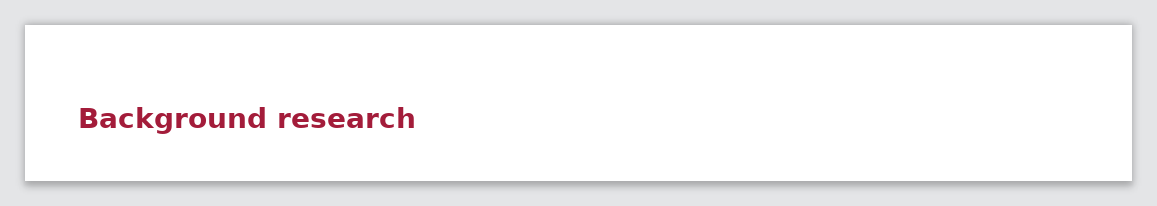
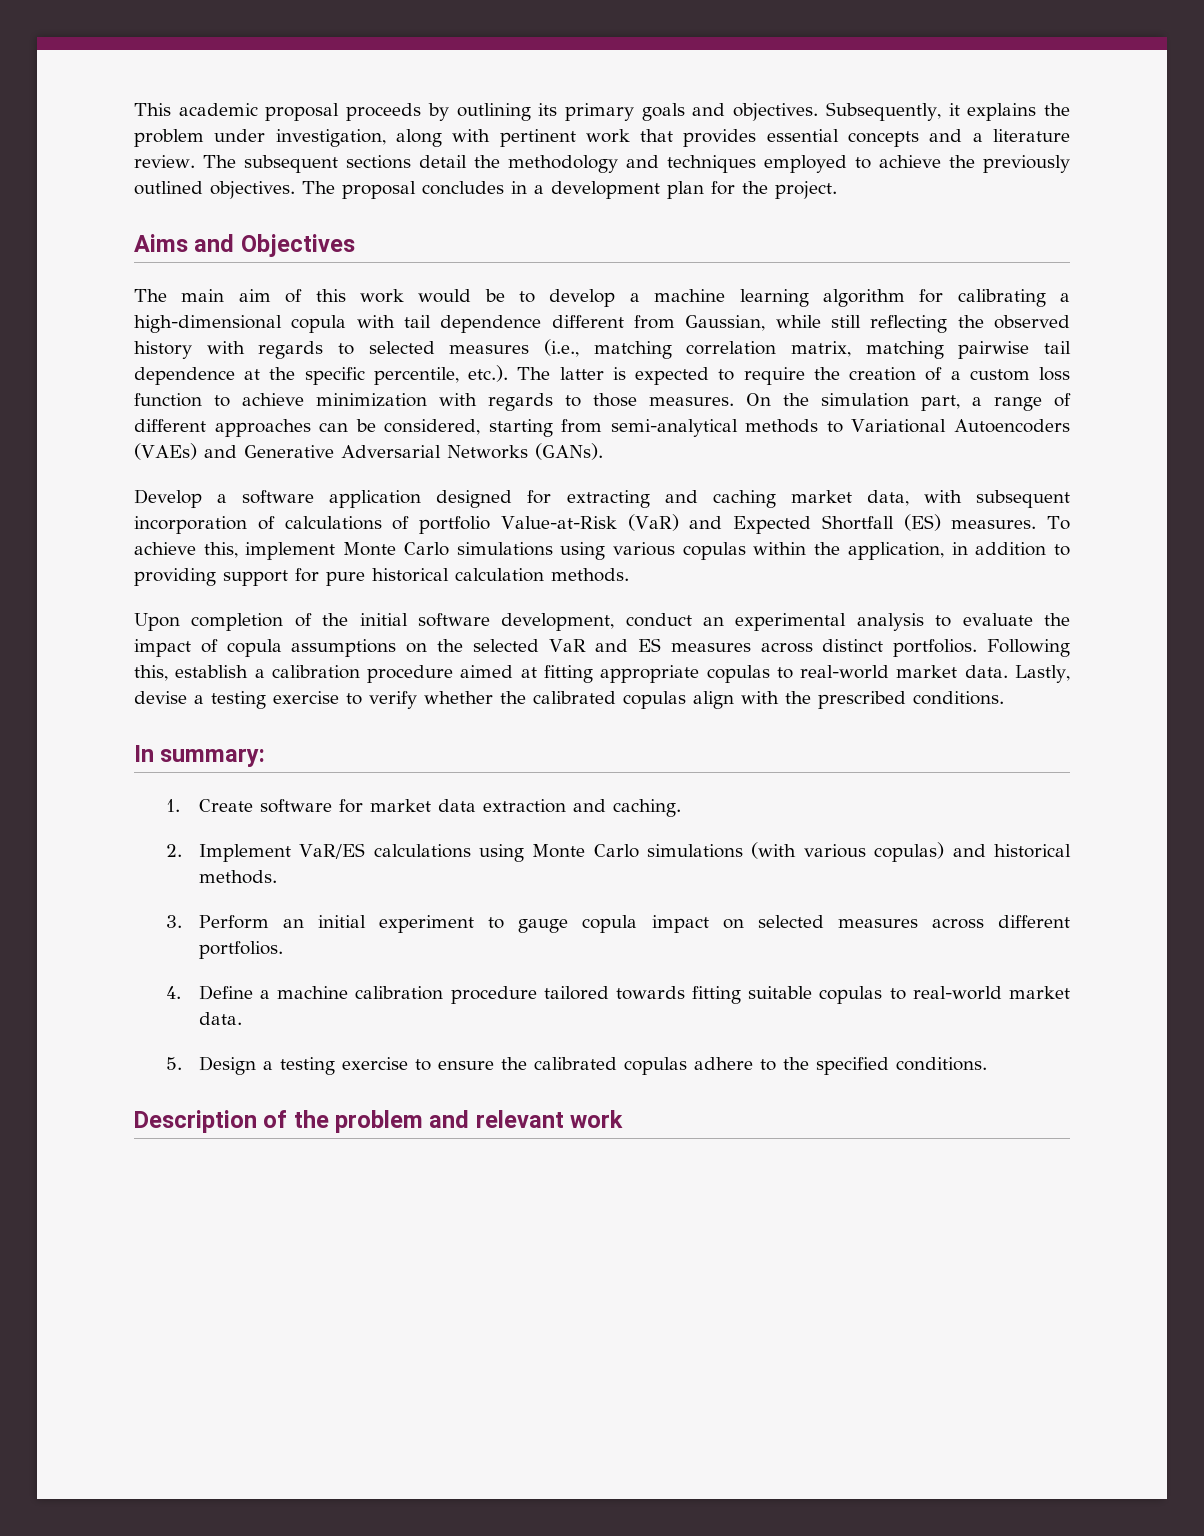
- Background research
+ This academic proposal proceeds by outlining its primary goals and objectives. Subsequently, it explains the problem under investigation, along with pertinent work that provides essential concepts and a literature review. The subsequent sections detail the methodology and techniques employed to achieve the previously outlined objectives. The proposal concludes in a development plan for the project.
+ Aims and Objectives
+ The main aim of this work would be to develop a machine learning algorithm for calibrating a high-dimensional copula with tail dependence different from Gaussian, while still reflecting the observed history with regards to selected measures (i.e., matching correlation matrix, matching pairwise tail dependence at the specific percentile, etc.). The latter is expected to require the creation of a custom loss function to achieve minimization with regards to those measures. On the simulation part, a range of different approaches can be considered, starting from semi-analytical methods to Variational Autoencoders (VAEs) and Generative Adversarial Networks (GANs).
+ Develop a software application designed for extracting and caching market data, with subsequent incorporation of calculations of portfolio Value-at-Risk (VaR) and Expected Shortfall (ES) measures. To achieve this, implement Monte Carlo simulations using various copulas within the application, in addition to providing support for pure historical calculation methods.
+ Upon completion of the initial software development, conduct an experimental analysis to evaluate the impact of copula assumptions on the selected VaR and ES measures across distinct portfolios. Following this, establish a calibration procedure aimed at fitting appropriate copulas to real-world market data. Lastly, devise a testing exercise to verify whether the calibrated copulas align with the prescribed conditions.
+ In summary:
+ 1. Create software for market data extraction and caching.
+ 2. Implement VaR/ES calculations using Monte Carlo simulations (with various copulas) and historical methods.
+ 3. Perform an initial experiment to gauge copula impact on selected measures across different portfolios.
+ 4. Define a machine calibration procedure tailored towards fitting suitable copulas to real-world market data.
+ 5. Design a testing exercise to ensure the calibrated copulas adhere to the specified conditions.
+ Description of the problem and relevant work

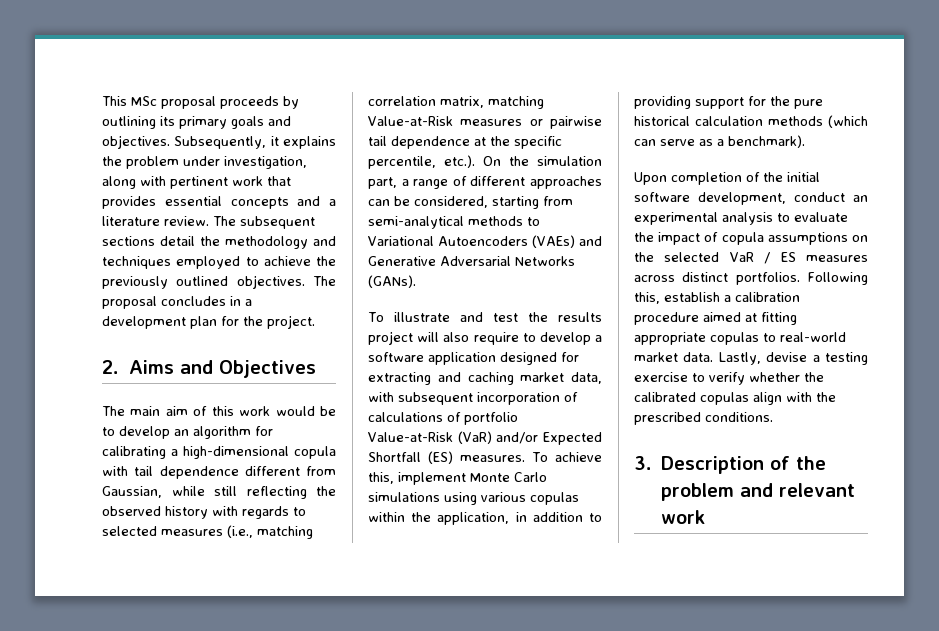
- This academic proposal proceeds by outlining its primary goals and objectives.
+ This MSc proposal proceeds by outlining its primary goals and objectives.
- Aims and Objectives
+ 2. Aims and Objectives
- The main aim of this work would be to develop a machine learning algorithm for calibrating a high-dimensional copula with tail dependence different from Gaussian, while still reflecting the observed history with regards to selected measures (i.e., matching correlation matrix, matching pairwise tail dependence at the specific percentile, etc.). The latter is expected to require the creation of a custom loss function to achieve minimization with regards to those measures. On the simulation part, a range of different approaches can be considered, starting from semi-analytical methods to Variational Autoencoders (VAEs) and Generative Adversarial Networks (GANs).
+ The main aim of this work would be to develop an algorithm for calibrating a high-dimensional copula with tail dependence different from Gaussian, while still reflecting the observed history with regards to selected measures (i.e., matching correlation matrix, matching Value-at-Risk measures or pairwise tail dependence at the specific percentile, etc.). On the simulation part, a range of different approaches can be considered, starting from semi-analytical methods to Variational Autoencoders (VAEs) and Generative Adversarial Networks (GANs).
- Develop a software application designed for extracting and caching market data, with subsequent incorporation of calculations of portfolio Value-at-Risk (VaR) and Expected Shortfall (ES) measures.
+ To illustrate and test the results project will also require to develop a software application designed for extracting and caching market data, with subsequent incorporation of calculations of portfolio Value-at-Risk (VaR) and/or Expected Shortfall (ES) measures.
- To achieve this, implement Monte Carlo simulations using various copulas within the application, in addition to providing support for pure historical calculation methods.
+ To achieve this, implement Monte Carlo simulations using various copulas within the application, in addition to providing support for the pure historical calculation methods (which can serve as a benchmark).
- Upon completion of the initial software development, conduct an experimental analysis to evaluate the impact of copula assumptions on the selected VaR and ES measures across distinct portfolios.
+ Upon completion of the initial software development, conduct an experimental analysis to evaluate the impact of copula assumptions on the selected VaR / ES measures across distinct portfolios.
- In summary:
- 1. Create software for market data extraction and caching.
- 2. Implement VaR/ES calculations using Monte Carlo simulations (with various copulas) and historical methods.
- 3. Perform an initial experiment to gauge copula impact on selected measures across different portfolios.
- 4. Define a machine calibration procedure tailored towards fitting suitable copulas to real-world market data.
- 5. Design a testing exercise to ensure the calibrated copulas adhere to the specified conditions.
- Description of the problem and relevant work
+ 3. Description of the problem and relevant work

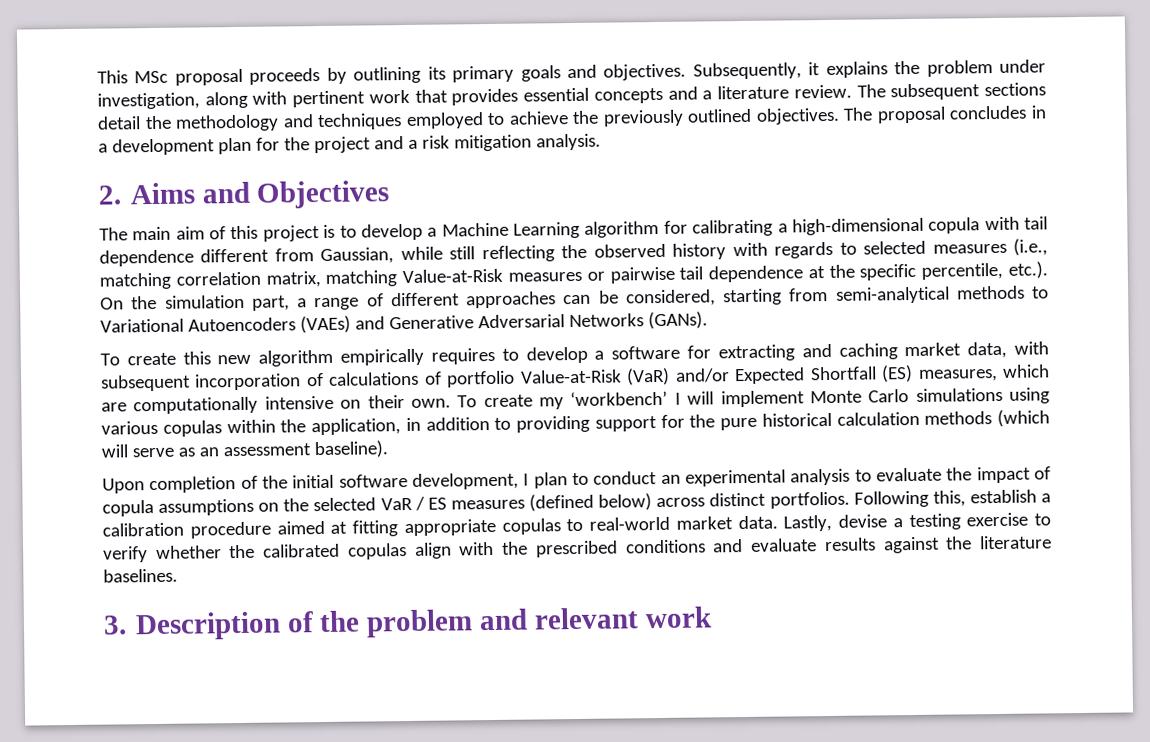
- The proposal concludes in a development plan for the project.
+ The proposal concludes in a development plan for the project and a risk mitigation analysis.
- The main aim of this work would be to develop an algorithm for calibrating a high-dimensional copula with tail dependence different from Gaussian, while still reflecting the observed history with regards to selected measures (i.e., matching correlation matrix, matching Value-at-Risk measures or pairwise tail dependence at the specific percentile, etc.). On the simulation part, a range of different approaches can be considered, starting from semi-analytical methods to Variational Autoencoders (VAEs) and Generative Adversarial Networks (GANs).
+ The main aim of this project is to develop a Machine Learning algorithm for calibrating a high-dimensional copula with tail dependence different from Gaussian, while still reflecting the observed history with regards to selected measures (i.e., matching correlation matrix, matching Value-at-Risk measures or pairwise tail dependence at the specific percentile, etc.). On the simulation part, a range of different approaches can be considered, starting from semi-analytical methods to Variational Autoencoders (VAEs) and Generative Adversarial Networks (GANs).
- To illustrate and test the results project will also require to develop a software application designed for extracting and caching market data, with subsequent incorporation of calculations of portfolio Value-at-Risk (VaR) and/or Expected Shortfall (ES) measures. To achieve this, implement Monte Carlo simulations using various copulas within the application, in addition to providing support for the pure historical calculation methods (which can serve as a benchmark).
+ To create this new algorithm empirically requires to develop a software for extracting and caching market data, with subsequent incorporation of calculations of portfolio Value-at-Risk (VaR) and/or Expected Shortfall (ES) measures, which are computationally intensive on their own. To create my ‘workbench’ I will implement Monte Carlo simulations using various copulas within the application, in addition to providing support for the pure historical calculation methods (which will serve as an assessment baseline).
- Upon completion of the initial software development, conduct an experimental analysis to evaluate the impact of copula assumptions on the selected VaR / ES measures across distinct portfolios.
+ Upon completion of the initial software development, I plan to conduct an experimental analysis to evaluate the impact of copula assumptions on the selected VaR / ES measures (defined below) across distinct portfolios.
- Lastly, devise a testing exercise to verify whether the calibrated copulas align with the prescribed conditions.
+ Lastly, devise a testing exercise to verify whether the calibrated copulas align with the prescribed conditions and evaluate results against the literature baselines.

